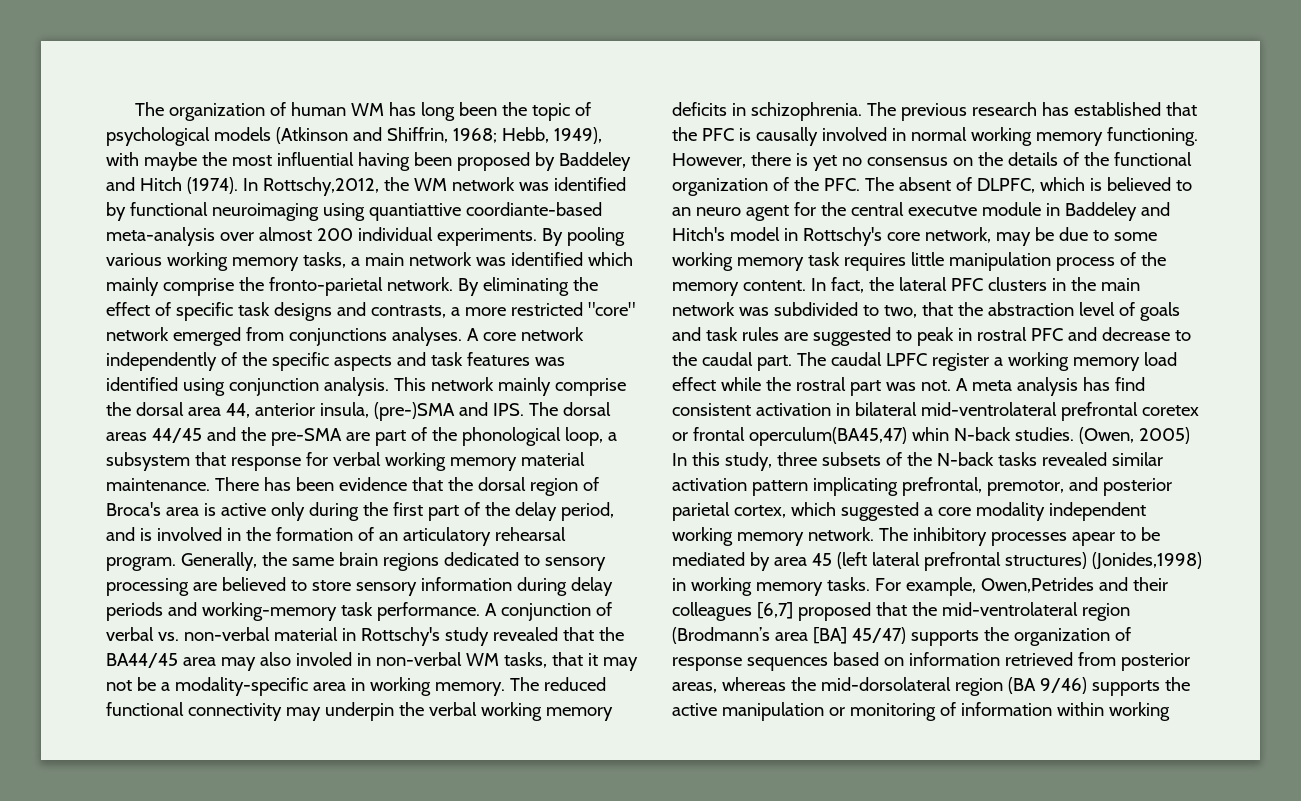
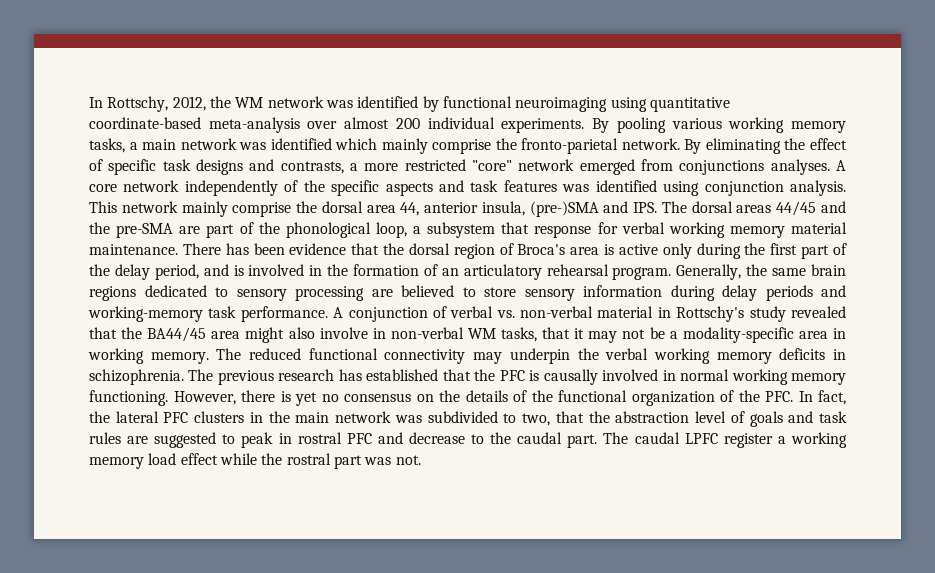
- The organization of human WM has long been the topic of psychological models (Atkinson and Shiffrin, 1968; Hebb, 1949), with maybe the most influential having been proposed by Baddeley and Hitch (1974). In Rottschy,2012, the WM network was identified by functional neuroimaging using quantiattive coordiante-based meta-analysis over almost 200 individual experiments.
+ In Rottschy, 2012, the WM network was identified by functional neuroimaging using quantitative coordinate-based meta-analysis over almost 200 individual experiments.
- A conjunction of verbal vs. non-verbal material in Rottschy's study revealed that the BA44/45 area may also involed in non-verbal WM tasks, that it may not be a modality-specific area in working memory.
+ A conjunction of verbal vs. non-verbal material in Rottschy's study revealed that the BA44/45 area might also involve in non-verbal WM tasks, that it may not be a modality-specific area in working memory.
- However, there is yet no consensus on the details of the functional organization of the PFC. The absent of DLPFC, which is believed to an neuro agent for the central executve module in Baddeley and Hitch's model in Rottschy's core network, may be due to some working memory task requires little manipulation process of the memory content. In fact, the lateral PFC clusters in the main network was subdivided to two, that the abstraction level of goals and task rules are suggested to peak in rostral PFC and decrease to the caudal part.
+ However, there is yet no consensus on the details of the functional organization of the PFC. In fact, the lateral PFC clusters in the main network was subdivided to two, that the abstraction level of goals and task rules are suggested to peak in rostral PFC and decrease to the caudal part.
- A meta analysis has find consistent activation in bilateral mid-ventrolateral prefrontal coretex or frontal operculum(BA45,47) whin N-back studies. (Owen, 2005) In this study, three subsets of the N-back tasks revealed similar activation pattern implicating prefrontal, premotor, and posterior parietal cortex, which suggested a core modality independent working memory network. The inhibitory processes apear to be mediated by area 45 (left lateral prefrontal structures) (Jonides,1998) in working memory tasks. For example, Owen,Petrides and their colleagues [6,7] proposed that the mid-ventrolateral region (Brodmann’s area [BA] 45/47) supports the organization of response sequences based on information retrieved from posterior areas, whereas the mid-dorsolateral region (BA 9/46) supports the active manipulation or monitoring of information within working

